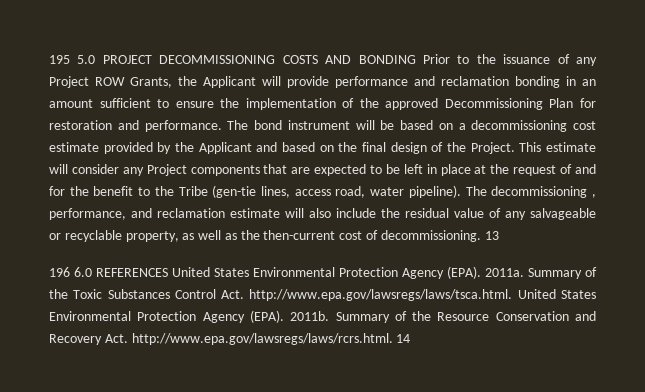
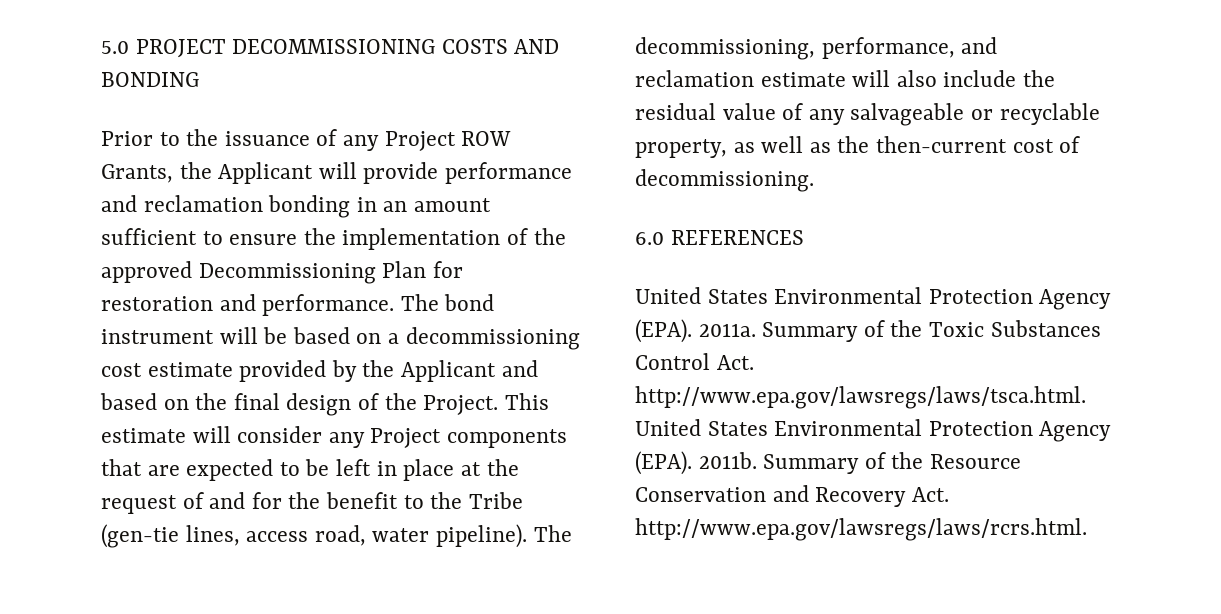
- 195 5.0 PROJECT DECOMMISSIONING COSTS AND BONDING Prior to the issuance of any Project ROW Grants, the Applicant will provide performance and reclamation bonding in an amount sufficient to ensure the implementation of the approved Decommissioning Plan for restoration and performance.
+ 5.0 PROJECT DECOMMISSIONING COSTS AND BONDING
+ Prior to the issuance of any Project ROW Grants, the Applicant will provide performance and reclamation bonding in an amount sufficient to ensure the implementation of the approved Decommissioning Plan for restoration and performance.
- The decommissioning , performance, and reclamation estimate will also include the residual value of any salvageable or recyclable property, as well as the then-current cost of decommissioning. 13
- 196 6.0 REFERENCES United States Environmental Protection Agency (EPA).
+ The decommissioning, performance, and reclamation estimate will also include the residual value of any salvageable or recyclable property, as well as the then-current cost of decommissioning.
+ 6.0 REFERENCES
+ United States Environmental Protection Agency (EPA).
- Summary of the Resource Conservation and Recovery Act. http://www.epa.gov/lawsregs/laws/rcrs.html. 14
+ Summary of the Resource Conservation and Recovery Act. http://www.epa.gov/lawsregs/laws/rcrs.html.

